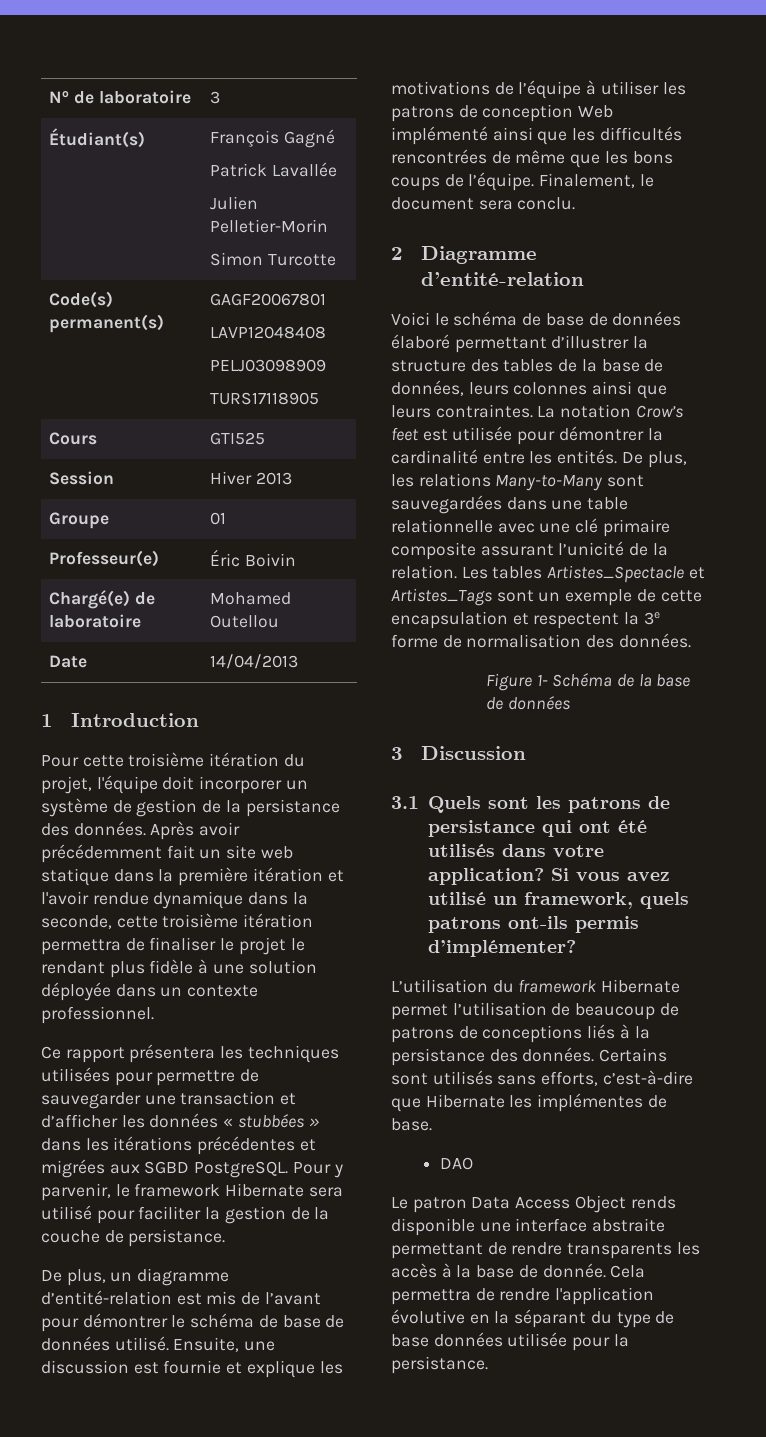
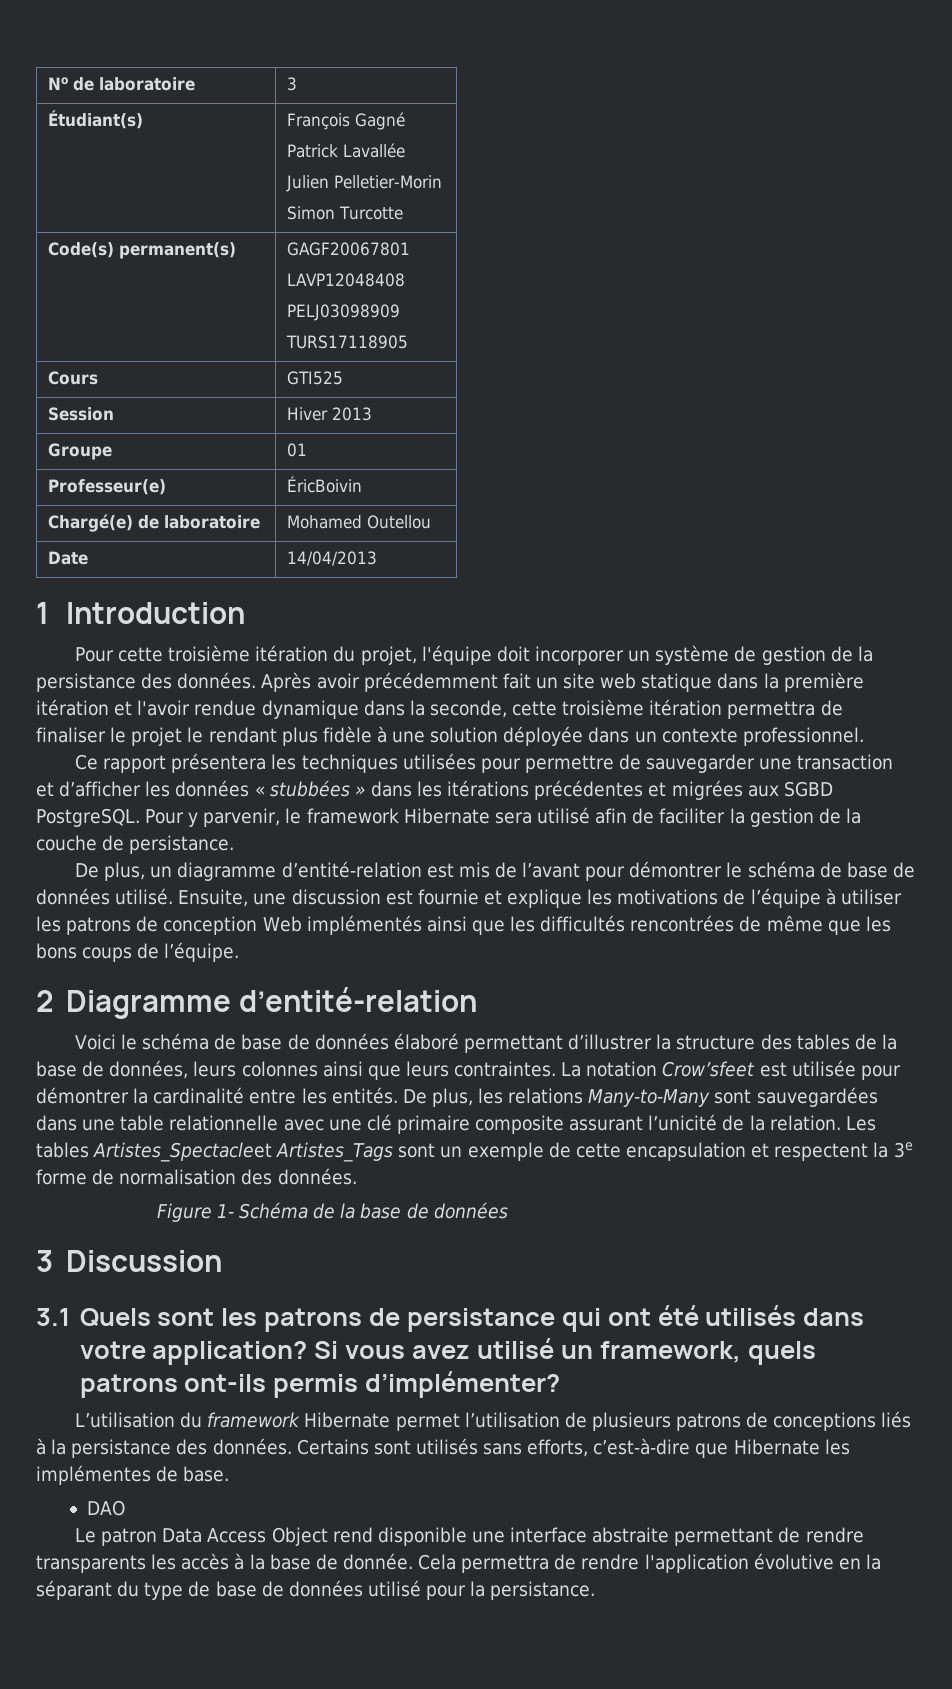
- Professeur(e) | Éric Boivin
+ Professeur(e) | ÉricBoivin
- Pour y parvenir, le framework Hibernate sera utilisé pour faciliter la gestion de la couche de persistance.
+ Pour y parvenir, le framework Hibernate sera utilisé afin de faciliter la gestion de la couche de persistance.
- Ensuite, une discussion est fournie et explique les motivations de l’équipe à utiliser les patrons de conception Web implémenté ainsi que les difficultés rencontrées de même que les bons coups de l’équipe. Finalement, le document sera conclu.
+ Ensuite, une discussion est fournie et explique les motivations de l’équipe à utiliser les patrons de conception Web implémentés ainsi que les difficultés rencontrées de même que les bons coups de l’équipe.
- La notation Crow’s feet est utilisée pour démontrer la cardinalité entre les entités.
+ La notation Crow’sfeet est utilisée pour démontrer la cardinalité entre les entités.
- Les tables Artistes_Spectacle et Artistes_Tags sont un exemple de cette encapsulation et respectent la 3e forme de normalisation des données.
+ Les tables Artistes_Spectacleet Artistes_Tags sont un exemple de cette encapsulation et respectent la 3e forme de normalisation des données.
- L’utilisation du framework Hibernate permet l’utilisation de beaucoup de patrons de conceptions liés à la persistance des données.
+ L’utilisation du framework Hibernate permet l’utilisation de plusieurs patrons de conceptions liés à la persistance des données.
- Le patron Data Access Object rends disponible une interface abstraite permettant de rendre transparents les accès à la base de donnée.
+ Le patron Data Access Object rend disponible une interface abstraite permettant de rendre transparents les accès à la base de donnée.
- Cela permettra de rendre l'application évolutive en la séparant du type de base données utilisée pour la persistance.
+ Cela permettra de rendre l'application évolutive en la séparant du type de base de données utilisé pour la persistance.

